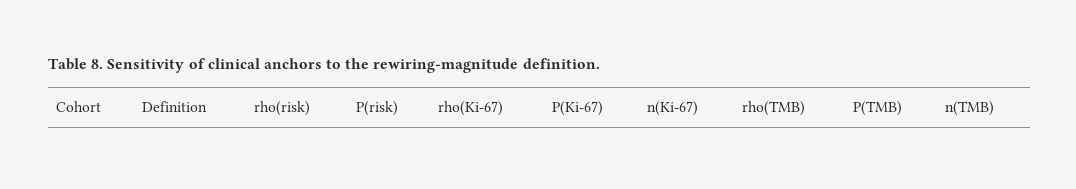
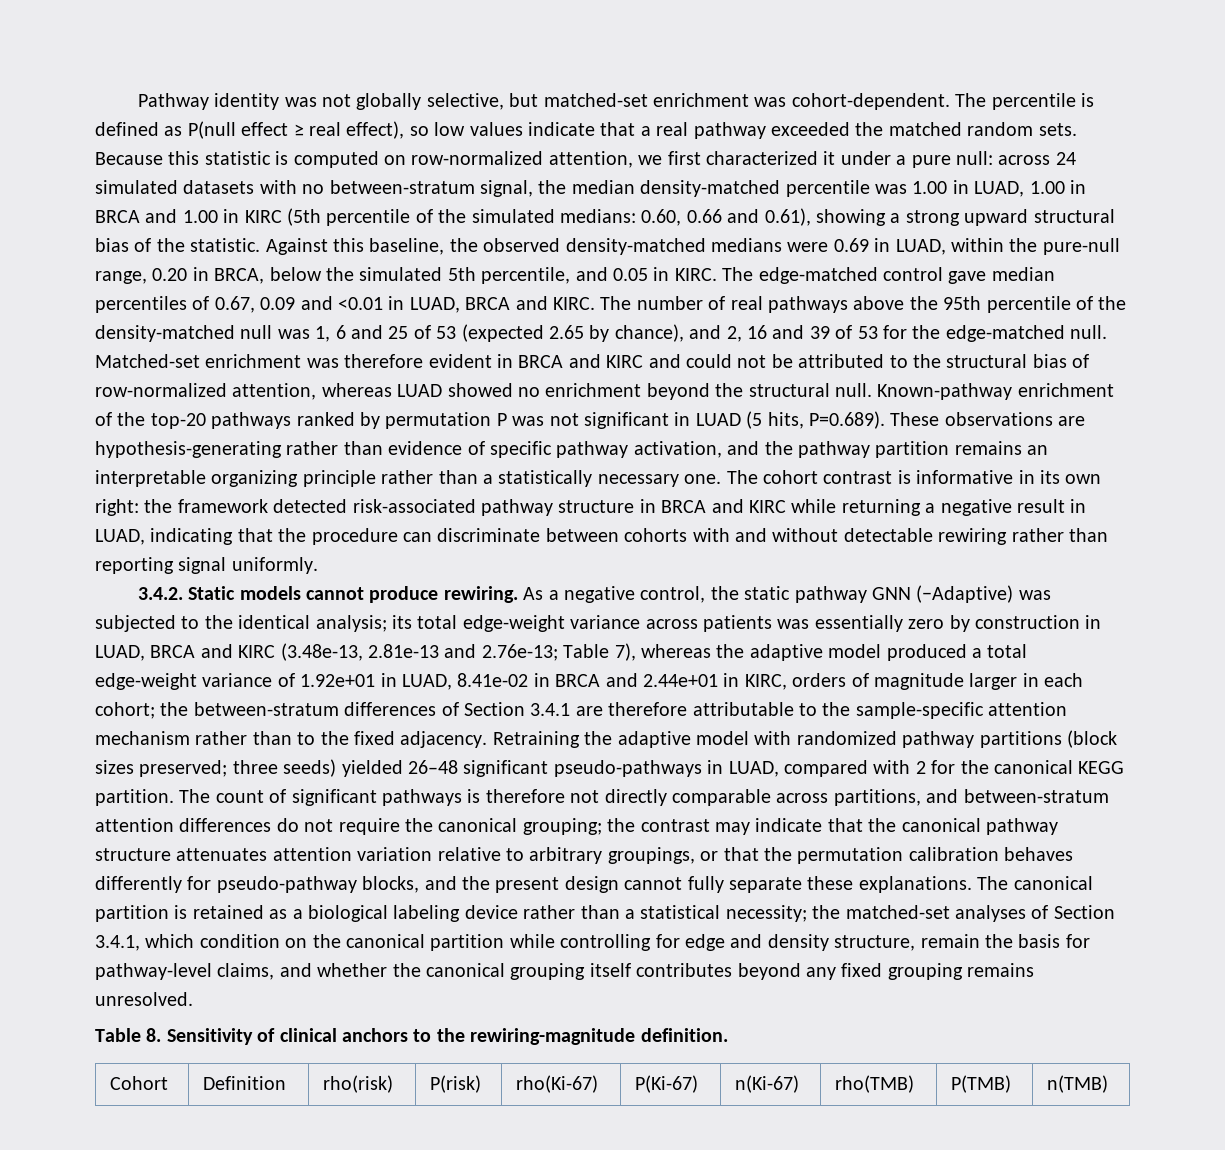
+ Pathway identity was not globally selective, but matched-set enrichment was cohort-dependent. The percentile is defined as P(null effect ≥ real effect), so low values indicate that a real pathway exceeded the matched random sets. Because this statistic is computed on row-normalized attention, we first characterized it under a pure null: across 24 simulated datasets with no between-stratum signal, the median density-matched percentile was 1.00 in LUAD, 1.00 in BRCA and 1.00 in KIRC (5th percentile of the simulated medians: 0.60, 0.66 and 0.61), showing a strong upward structural bias of the statistic. Against this baseline, the observed density-matched medians were 0.69 in LUAD, within the pure-null range, 0.20 in BRCA, below the simulated 5th percentile, and 0.05 in KIRC. The edge-matched control gave median percentiles of 0.67, 0.09 and <0.01 in LUAD, BRCA and KIRC. The number of real pathways above the 95th percentile of the density-matched null was 1, 6 and 25 of 53 (expected 2.65 by chance), and 2, 16 and 39 of 53 for the edge-matched null. Matched-set enrichment was therefore evident in BRCA and KIRC and could not be attributed to the structural bias of row-normalized attention, whereas LUAD showed no enrichment beyond the structural null. Known-pathway enrichment of the top-20 pathways ranked by permutation P was not significant in LUAD (5 hits, P=0.689). These observations are hypothesis-generating rather than evidence of specific pathway activation, and the pathway partition remains an interpretable organizing principle rather than a statistically necessary one. The cohort contrast is informative in its own right: the framework detected risk-associated pathway structure in BRCA and KIRC while returning a negative result in LUAD, indicating that the procedure can discriminate between cohorts with and without detectable rewiring rather than reporting signal uniformly.
+ 3.4.2. Static models cannot produce rewiring. As a negative control, the static pathway GNN (−Adaptive) was subjected to the identical analysis; its total edge-weight variance across patients was essentially zero by construction in LUAD, BRCA and KIRC (3.48e-13, 2.81e-13 and 2.76e-13; Table 7), whereas the adaptive model produced a total edge-weight variance of 1.92e+01 in LUAD, 8.41e-02 in BRCA and 2.44e+01 in KIRC, orders of magnitude larger in each cohort; the between-stratum differences of Section 3.4.1 are therefore attributable to the sample-specific attention mechanism rather than to the fixed adjacency. Retraining the adaptive model with randomized pathway partitions (block sizes preserved; three seeds) yielded 26–48 significant pseudo-pathways in LUAD, compared with 2 for the canonical KEGG partition. The count of significant pathways is therefore not directly comparable across partitions, and between-stratum attention differences do not require the canonical grouping; the contrast may indicate that the canonical pathway structure attenuates attention variation relative to arbitrary groupings, or that the permutation calibration behaves differently for pseudo-pathway blocks, and the present design cannot fully separate these explanations. The canonical partition is retained as a biological labeling device rather than a statistical necessity; the matched-set analyses of Section 3.4.1, which condition on the canonical partition while controlling for edge and density structure, remain the basis for pathway-level claims, and whether the canonical grouping itself contributes beyond any fixed grouping remains unresolved.

